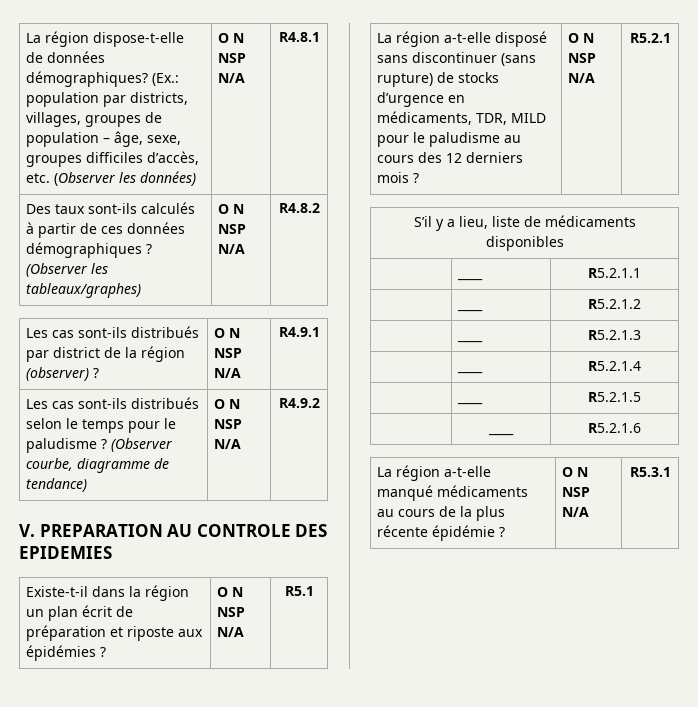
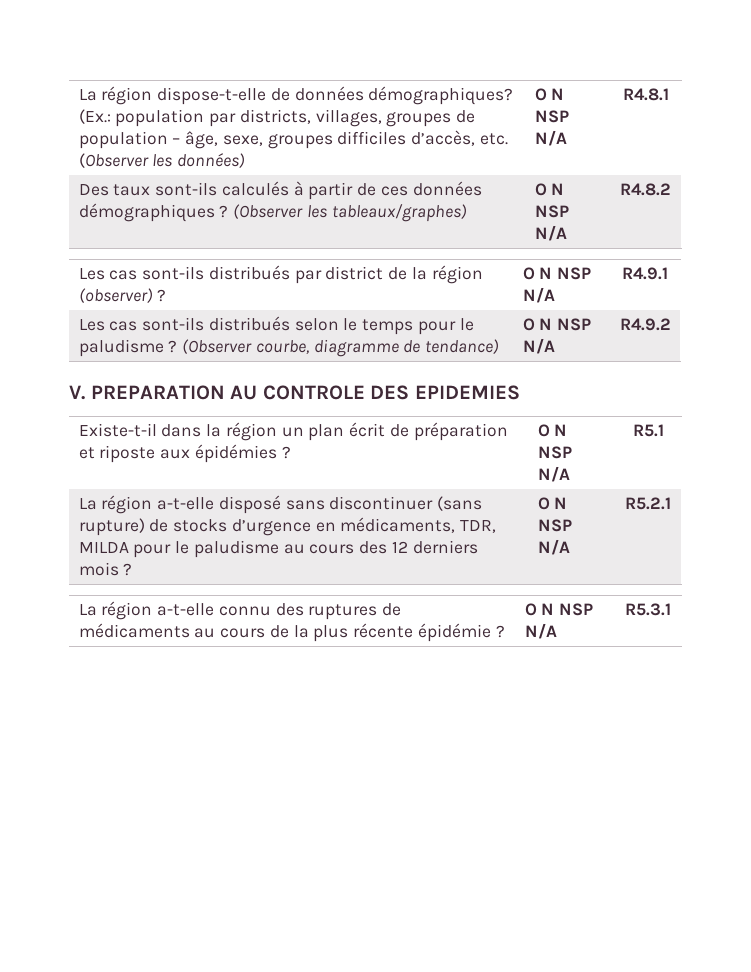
- La région a-t-elle disposé sans discontinuer (sans rupture) de stocks d’urgence en médicaments, TDR, MILD pour le paludisme au cours des 12 derniers mois ? | O N NSP N/A | R5.2.1
+ La région a-t-elle disposé sans discontinuer (sans rupture) de stocks d’urgence en médicaments, TDR, MILDA pour le paludisme au cours des 12 derniers mois ? | O N NSP N/A | R5.2.1
- S’il y a lieu, liste de médicaments disponibles
- | ____ | R5.2.1.1
- | ____ | R5.2.1.2
- | ____ | R5.2.1.3
- | ____ | R5.2.1.4
- | ____ | R5.2.1.5
- | ____ | R5.2.1.6
- La région a-t-elle manqué médicaments au cours de la plus récente épidémie ? | O N NSP N/A | R5.3.1
+ La région a-t-elle connu des ruptures de médicaments au cours de la plus récente épidémie ? | O N NSP N/A | R5.3.1

